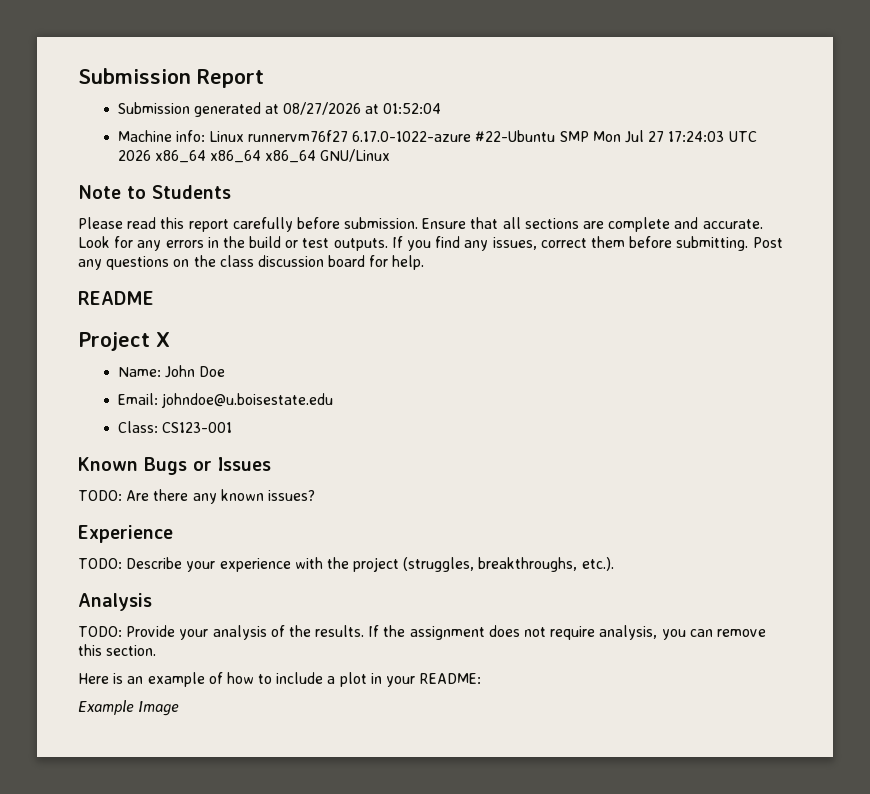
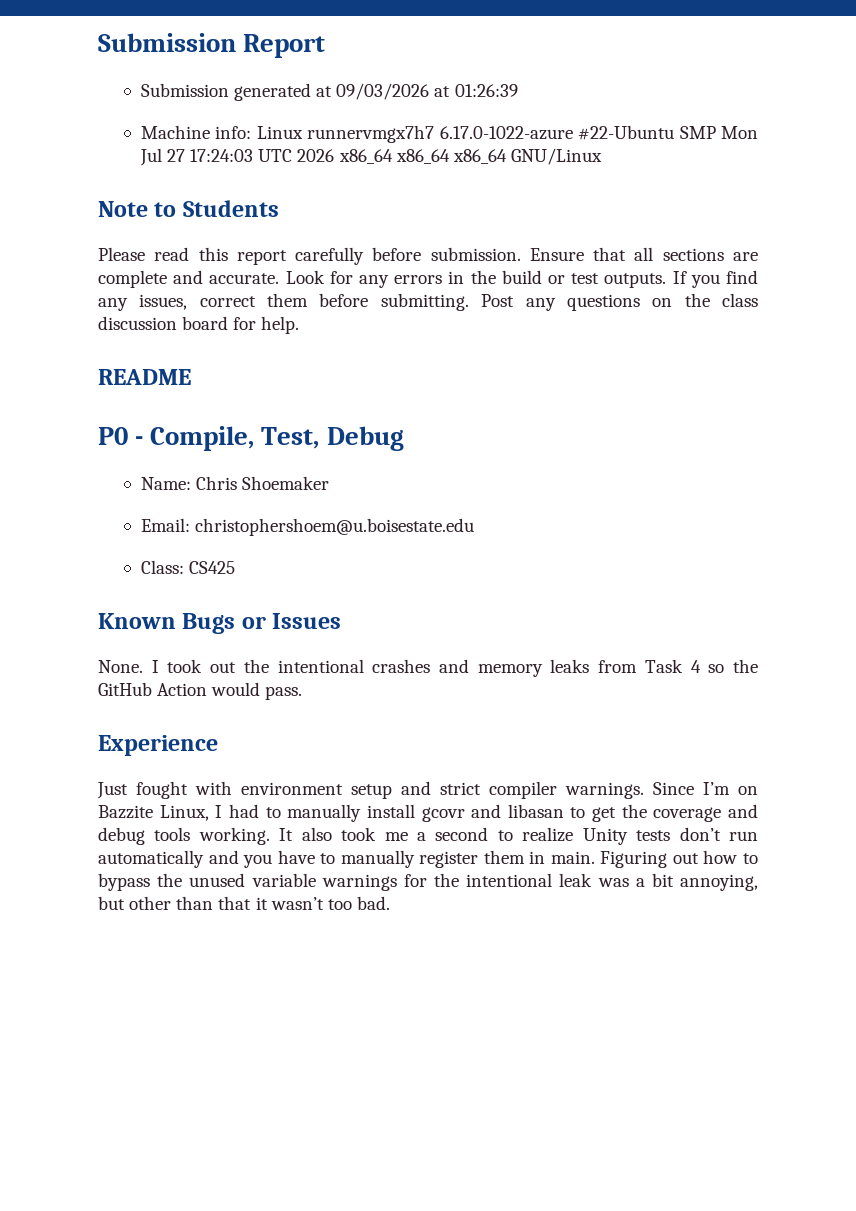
- Submission generated at 08/27/2026 at 01:52:04
+ Submission generated at 09/03/2026 at 01:26:39
- Machine info: Linux runnervm76f27 6.17.0-1022-azure #22-Ubuntu SMP Mon Jul 27 17:24:03 UTC 2026 x86_64 x86_64 x86_64 GNU/Linux
+ Machine info: Linux runnervmgx7h7 6.17.0-1022-azure #22-Ubuntu SMP Mon Jul 27 17:24:03 UTC 2026 x86_64 x86_64 x86_64 GNU/Linux
- Project X
+ P0 - Compile, Test, Debug
- Name: John Doe
+ Name: Chris Shoemaker
- Email: johndoe@u.boisestate.edu
+ Email: christophershoem@u.boisestate.edu
- Class: CS123-001
+ Class: CS425
- TODO: Are there any known issues?
+ None. I took out the intentional crashes and memory leaks from Task 4 so the GitHub Action would pass.
  Experience
- TODO: Describe your experience with the project (struggles, breakthroughs, etc.).
- Analysis
- TODO: Provide your analysis of the results. If the assignment does not require analysis, you can remove this section.
- Here is an example of how to include a plot in your README:
- Example Image
+ Just fought with environment setup and strict compiler warnings. Since I’m on Bazzite Linux, I had to manually install gcovr and libasan to get the coverage and debug tools working. It also took me a second to realize Unity tests don’t run automatically and you have to manually register them in main. Figuring out how to bypass the unused variable warnings for the intentional leak was a bit annoying, but other than that it wasn’t too bad.

